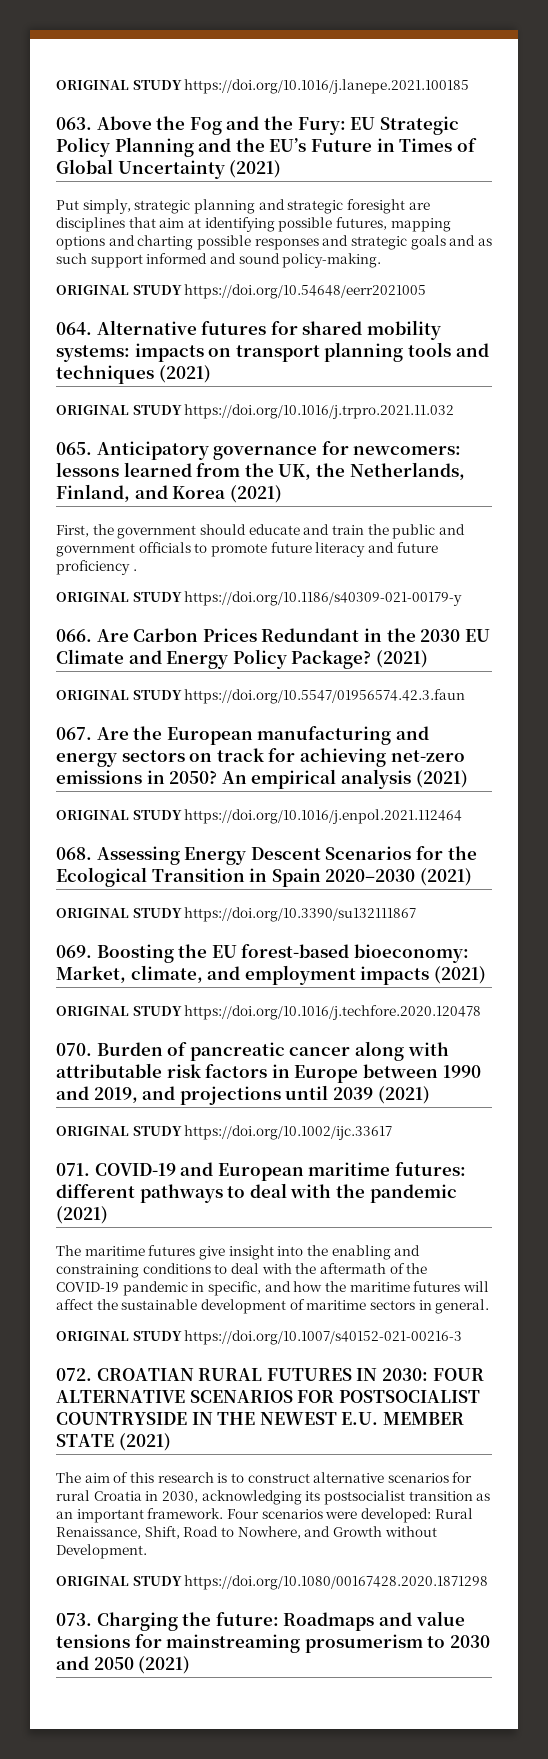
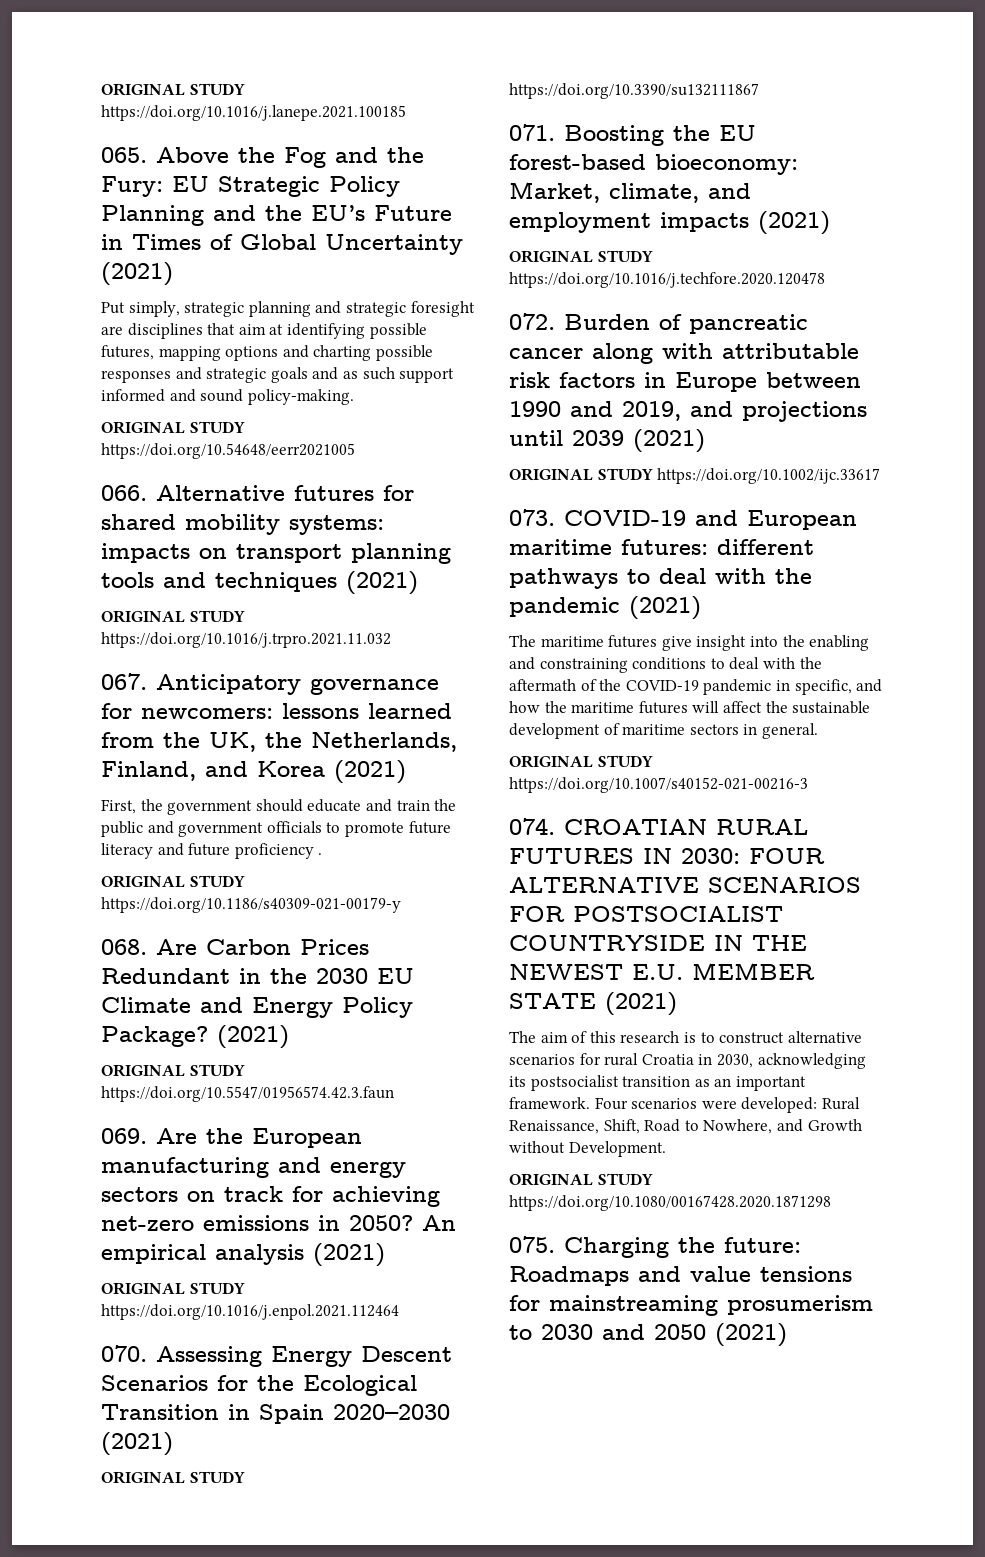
- 063. Above the Fog and the Fury: EU Strategic Policy Planning and the EU’s Future in Times of Global Uncertainty (2021)
+ 065. Above the Fog and the Fury: EU Strategic Policy Planning and the EU’s Future in Times of Global Uncertainty (2021)
- 064. Alternative futures for shared mobility systems: impacts on transport planning tools and techniques (2021)
+ 066. Alternative futures for shared mobility systems: impacts on transport planning tools and techniques (2021)
- 065. Anticipatory governance for newcomers: lessons learned from the UK, the Netherlands, Finland, and Korea (2021)
+ 067. Anticipatory governance for newcomers: lessons learned from the UK, the Netherlands, Finland, and Korea (2021)
- 066. Are Carbon Prices Redundant in the 2030 EU Climate and Energy Policy Package?
+ 068. Are Carbon Prices Redundant in the 2030 EU Climate and Energy Policy Package?
- 067. Are the European manufacturing and energy sectors on track for achieving net-zero emissions in 2050?
+ 069. Are the European manufacturing and energy sectors on track for achieving net-zero emissions in 2050?
- 068. Assessing Energy Descent Scenarios for the Ecological Transition in Spain 2020–2030 (2021)
+ 070. Assessing Energy Descent Scenarios for the Ecological Transition in Spain 2020–2030 (2021)
- 069. Boosting the EU forest-based bioeconomy: Market, climate, and employment impacts (2021)
+ 071. Boosting the EU forest-based bioeconomy: Market, climate, and employment impacts (2021)
- 070. Burden of pancreatic cancer along with attributable risk factors in Europe between 1990 and 2019, and projections until 2039 (2021)
+ 072. Burden of pancreatic cancer along with attributable risk factors in Europe between 1990 and 2019, and projections until 2039 (2021)
- 071. COVID-19 and European maritime futures: different pathways to deal with the pandemic (2021)
+ 073. COVID-19 and European maritime futures: different pathways to deal with the pandemic (2021)
- 072. CROATIAN RURAL FUTURES IN 2030: FOUR ALTERNATIVE SCENARIOS FOR POSTSOCIALIST COUNTRYSIDE IN THE NEWEST E.U. MEMBER STATE (2021)
+ 074. CROATIAN RURAL FUTURES IN 2030: FOUR ALTERNATIVE SCENARIOS FOR POSTSOCIALIST COUNTRYSIDE IN THE NEWEST E.U. MEMBER STATE (2021)
- 073. Charging the future: Roadmaps and value tensions for mainstreaming prosumerism to 2030 and 2050 (2021)
+ 075. Charging the future: Roadmaps and value tensions for mainstreaming prosumerism to 2030 and 2050 (2021)

